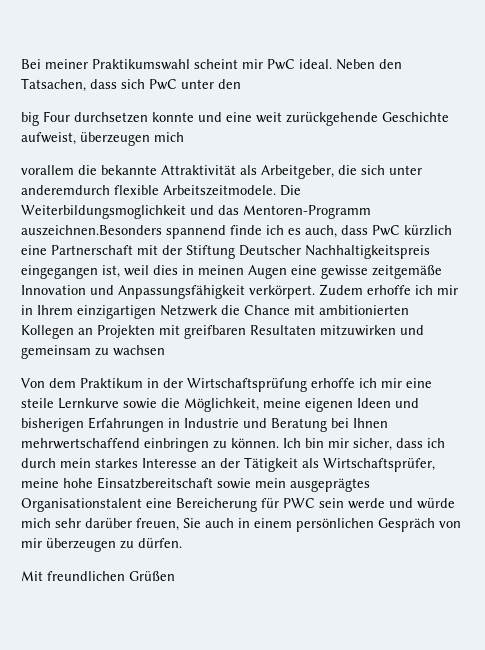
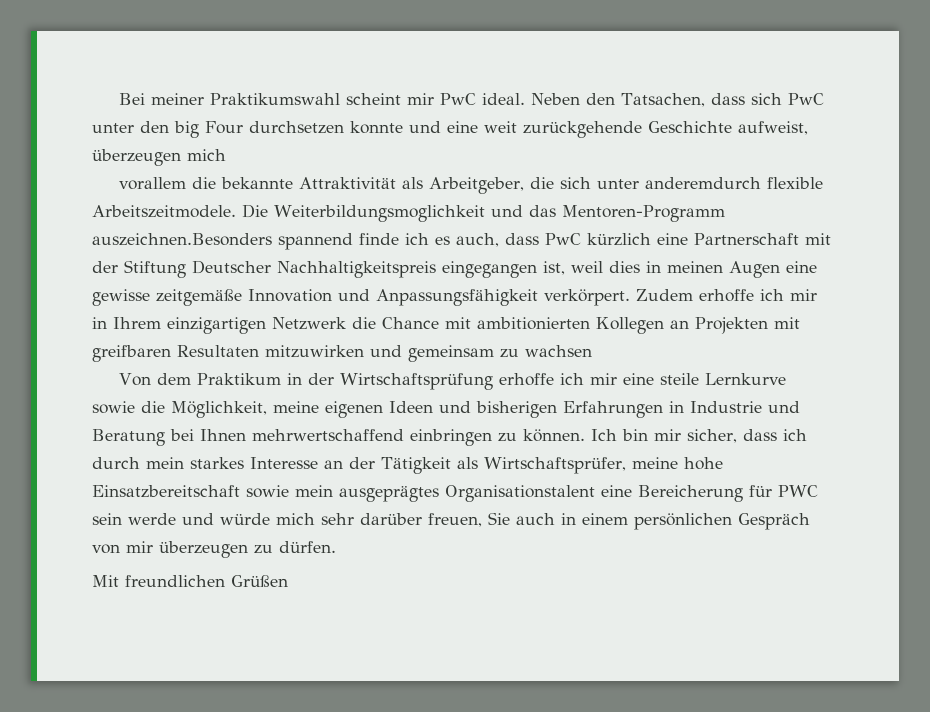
- Neben den Tatsachen, dass sich PwC unter den
- big Four durchsetzen konnte und eine weit zurückgehende Geschichte aufweist, überzeugen mich
+ Neben den Tatsachen, dass sich PwC unter den big Four durchsetzen konnte und eine weit zurückgehende Geschichte aufweist, überzeugen mich

